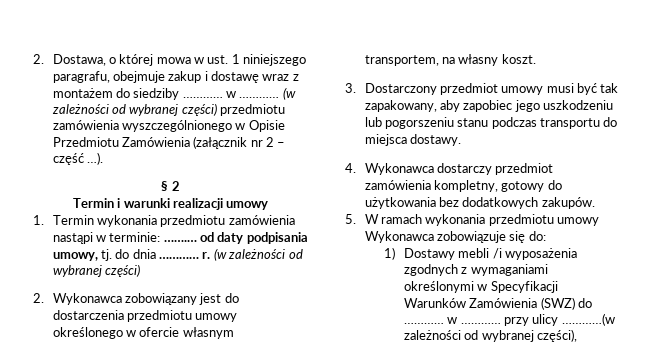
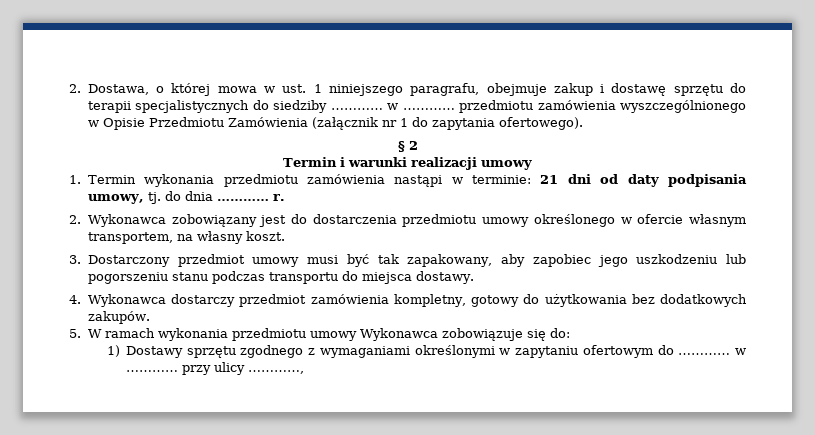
- 2. Dostawa, o której mowa w ust. 1 niniejszego paragrafu, obejmuje zakup i dostawę wraz z montażem do siedziby ………… w ………… (w zależności od wybranej części) przedmiotu zamówienia wyszczególnionego w Opisie Przedmiotu Zamówienia (załącznik nr 2 – część …).
+ 2. Dostawa, o której mowa w ust. 1 niniejszego paragrafu, obejmuje zakup i dostawę sprzętu do terapii specjalistycznych do siedziby ………… w ………… przedmiotu zamówienia wyszczególnionego w Opisie Przedmiotu Zamówienia (załącznik nr 1 do zapytania ofertowego).
- 1. Termin wykonania przedmiotu zamówienia nastąpi w terminie: …….… od daty podpisania umowy, tj. do dnia ………… r. (w zależności od wybranej części)
+ 1. Termin wykonania przedmiotu zamówienia nastąpi w terminie: 21 dni od daty podpisania umowy, tj. do dnia ………… r.
- 1) Dostawy mebli /i wyposażenia zgodnych z wymaganiami określonymi w Specyfikacji Warunków Zamówienia (SWZ) do ………… w ………… przy ulicy …………(w zależności od wybranej części),
+ 1) Dostawy sprzętu zgodnego z wymaganiami określonymi w zapytaniu ofertowym do ………… w ………… przy ulicy …………,

